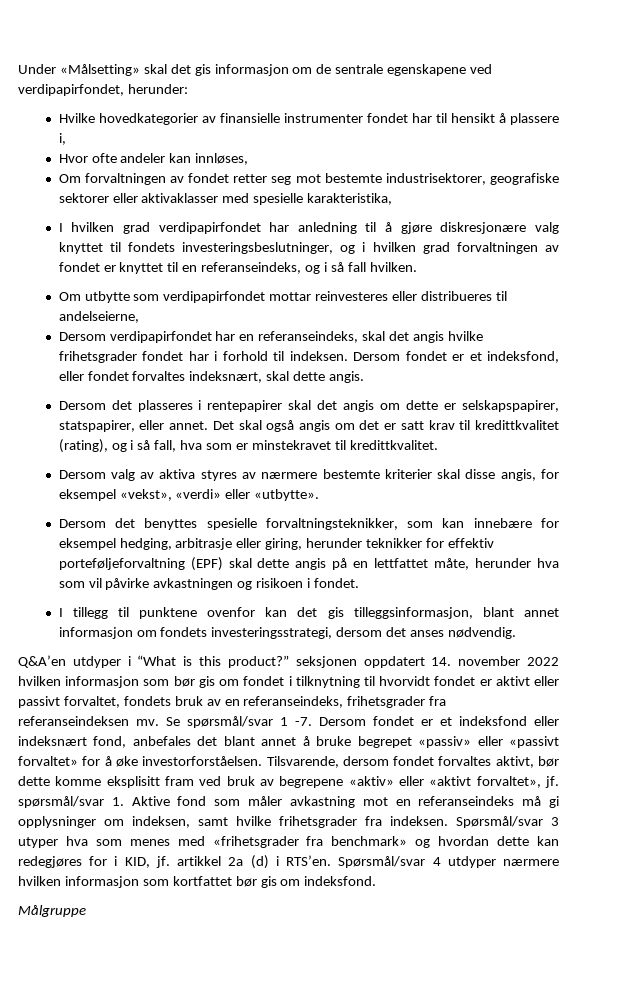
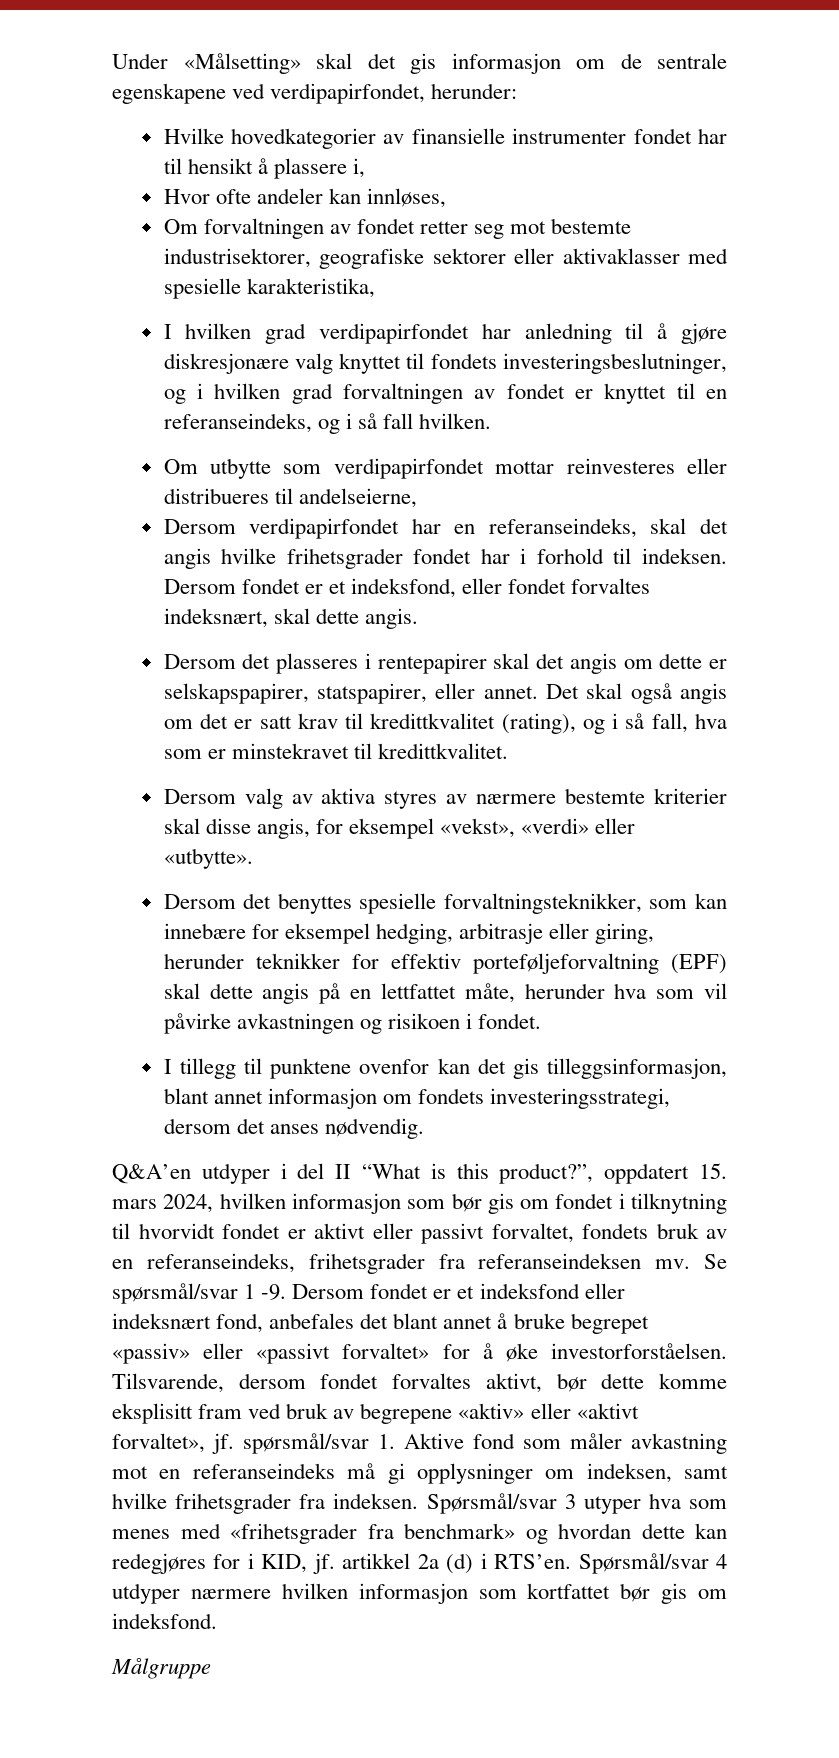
- Q&A’en utdyper i “What is this product?” seksjonen oppdatert 14. november 2022 hvilken informasjon som bør gis om fondet i tilknytning til hvorvidt fondet er aktivt eller passivt forvaltet, fondets bruk av en referanseindeks, frihetsgrader fra referanseindeksen mv.
+ Q&A’en utdyper i del II “What is this product?”, oppdatert 15. mars 2024, hvilken informasjon som bør gis om fondet i tilknytning til hvorvidt fondet er aktivt eller passivt forvaltet, fondets bruk av en referanseindeks, frihetsgrader fra referanseindeksen mv.
- Se spørsmål/svar 1 -7.
+ Se spørsmål/svar 1 -9.

